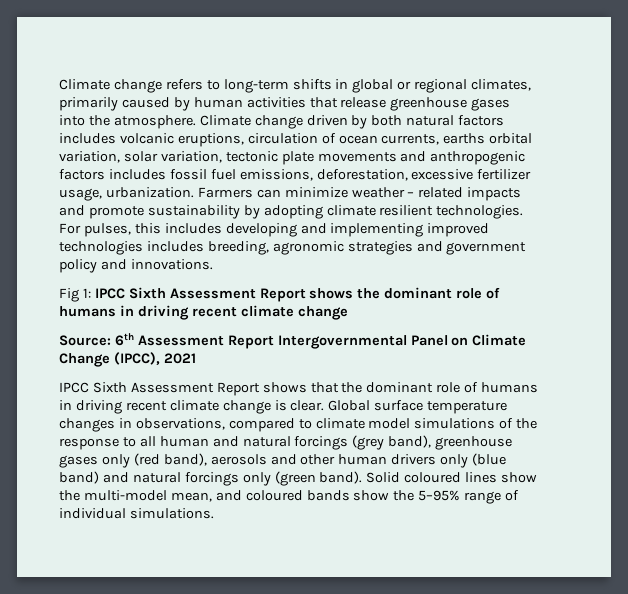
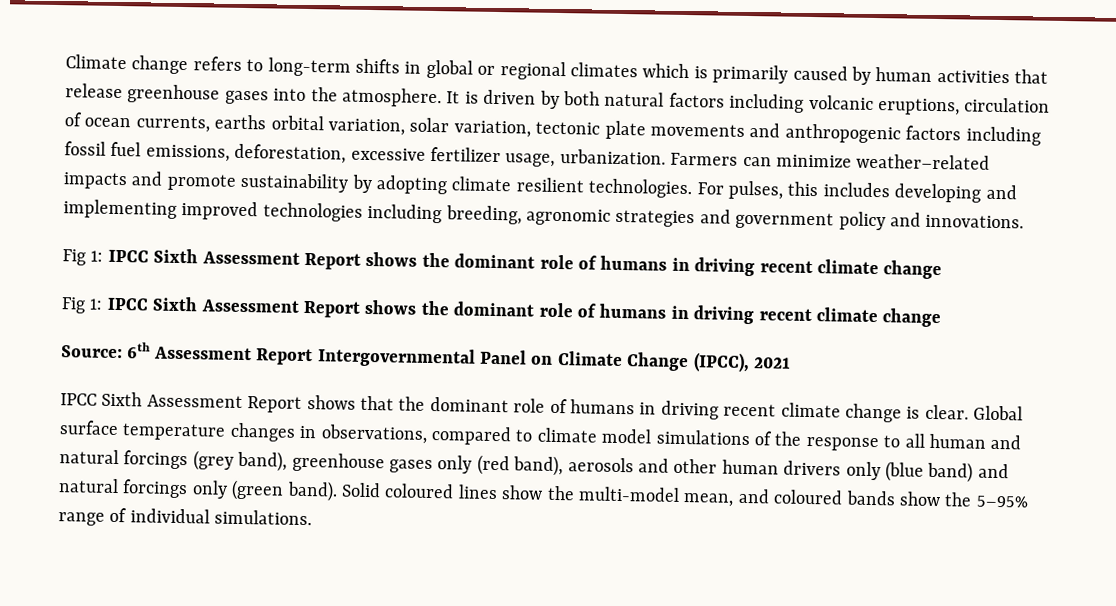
- Climate change refers to long-term shifts in global or regional climates, primarily caused by human activities that release greenhouse gases into the atmosphere.
+ Climate change refers to long-term shifts in global or regional climates which is primarily caused by human activities that release greenhouse gases into the atmosphere.
- Climate change driven by both natural factors includes volcanic eruptions, circulation of ocean currents, earths orbital variation, solar variation, tectonic plate movements and anthropogenic factors includes fossil fuel emissions, deforestation, excessive fertilizer usage, urbanization.
+ It is driven by both natural factors including volcanic eruptions, circulation of ocean currents, earths orbital variation, solar variation, tectonic plate movements and anthropogenic factors including fossil fuel emissions, deforestation, excessive fertilizer usage, urbanization.
- Farmers can minimize weather – related impacts and promote sustainability by adopting climate resilient technologies.
+ Farmers can minimize weather–related impacts and promote sustainability by adopting climate resilient technologies.
- For pulses, this includes developing and implementing improved technologies includes breeding, agronomic strategies and government policy and innovations.
+ For pulses, this includes developing and implementing improved technologies including breeding, agronomic strategies and government policy and innovations.
+ Fig 1: IPCC Sixth Assessment Report shows the dominant role of humans in driving recent climate change

